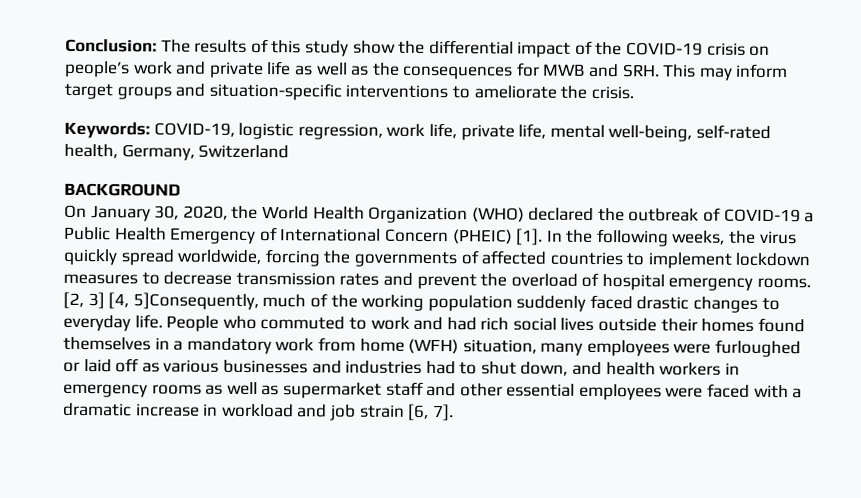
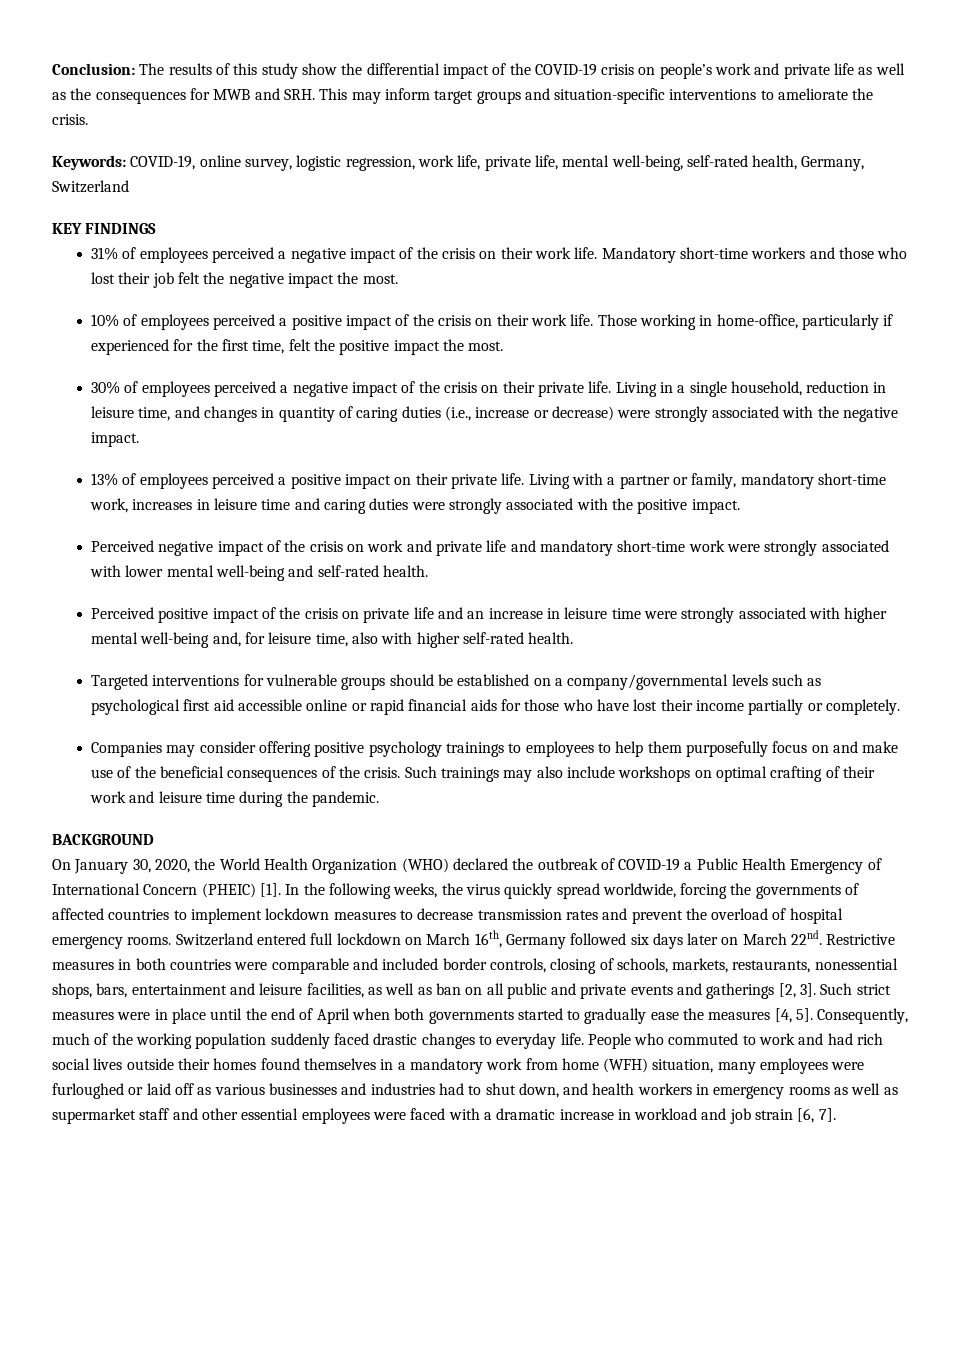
- Keywords: COVID-19, logistic regression, work life, private life, mental well-being, self-rated health, Germany, Switzerland
+ Keywords: COVID-19, online survey, logistic regression, work life, private life, mental well-being, self-rated health, Germany, Switzerland
+ KEY FINDINGS
+ 31% of employees perceived a negative impact of the crisis on their work life. Mandatory short-time workers and those who lost their job felt the negative impact the most.
+ 10% of employees perceived a positive impact of the crisis on their work life. Those working in home-office, particularly if experienced for the first time, felt the positive impact the most.
+ 30% of employees perceived a negative impact of the crisis on their private life. Living in a single household, reduction in leisure time, and changes in quantity of caring duties (i.e., increase or decrease) were strongly associated with the negative impact.
+ 13% of employees perceived a positive impact on their private life. Living with a partner or family, mandatory short-time work, increases in leisure time and caring duties were strongly associated with the positive impact.
+ Perceived negative impact of the crisis on work and private life and mandatory short-time work were strongly associated with lower mental well-being and self-rated health.
+ Perceived positive impact of the crisis on private life and an increase in leisure time were strongly associated with higher mental well-being and, for leisure time, also with higher self-rated health.
+ Targeted interventions for vulnerable groups should be established on a company/governmental levels such as psychological first aid accessible online or rapid financial aids for those who have lost their income partially or completely.
+ Companies may consider offering positive psychology trainings to employees to help them purposefully focus on and make use of the beneficial consequences of the crisis. Such trainings may also include workshops on optimal crafting of their work and leisure time during the pandemic.
- [2, 3] [4, 5]Consequently, much of the working population suddenly faced drastic changes to everyday life.
+ Switzerland entered full lockdown on March 16th, Germany followed six days later on March 22nd. Restrictive measures in both countries were comparable and included border controls, closing of schools, markets, restaurants, nonessential shops, bars, entertainment and leisure facilities, as well as ban on all public and private events and gatherings [2, 3]. Such strict measures were in place until the end of April when both governments started to gradually ease the measures [4, 5]. Consequently, much of the working population suddenly faced drastic changes to everyday life.

